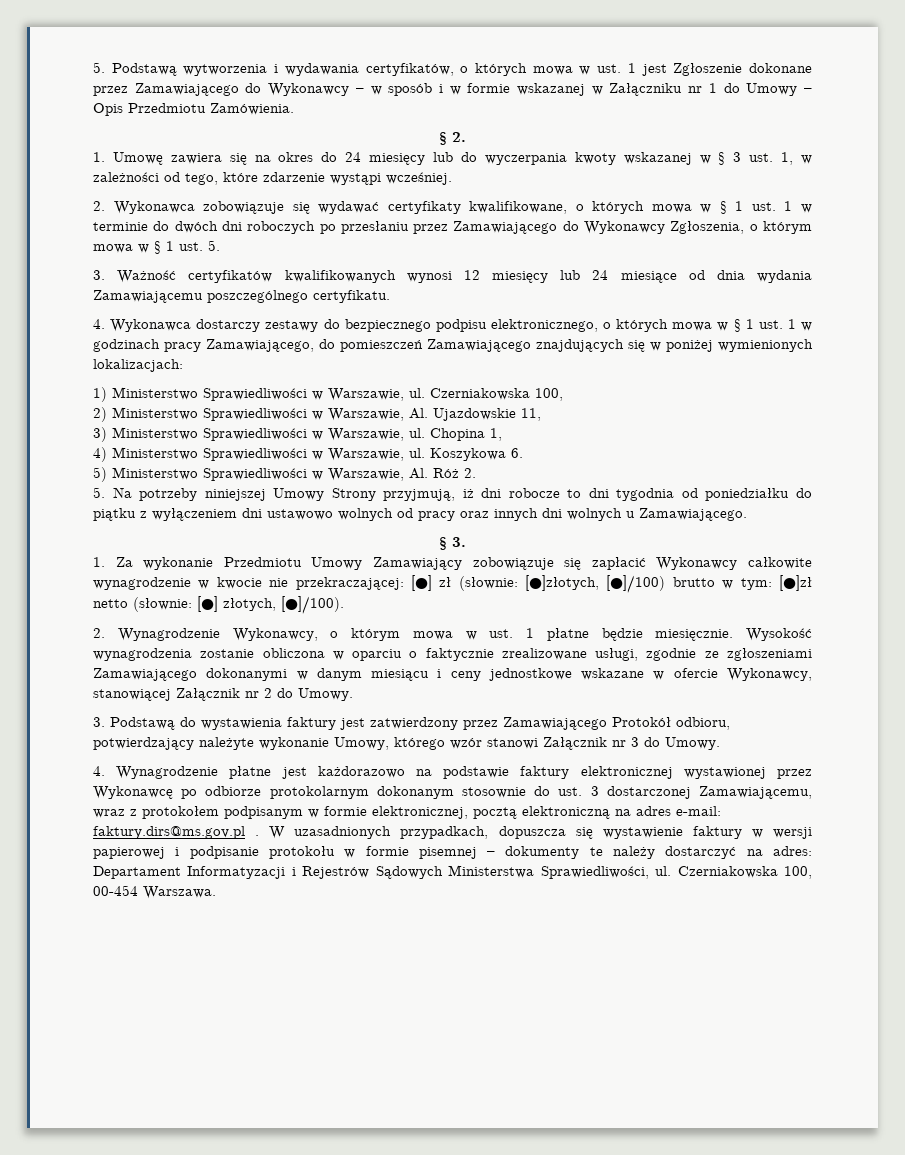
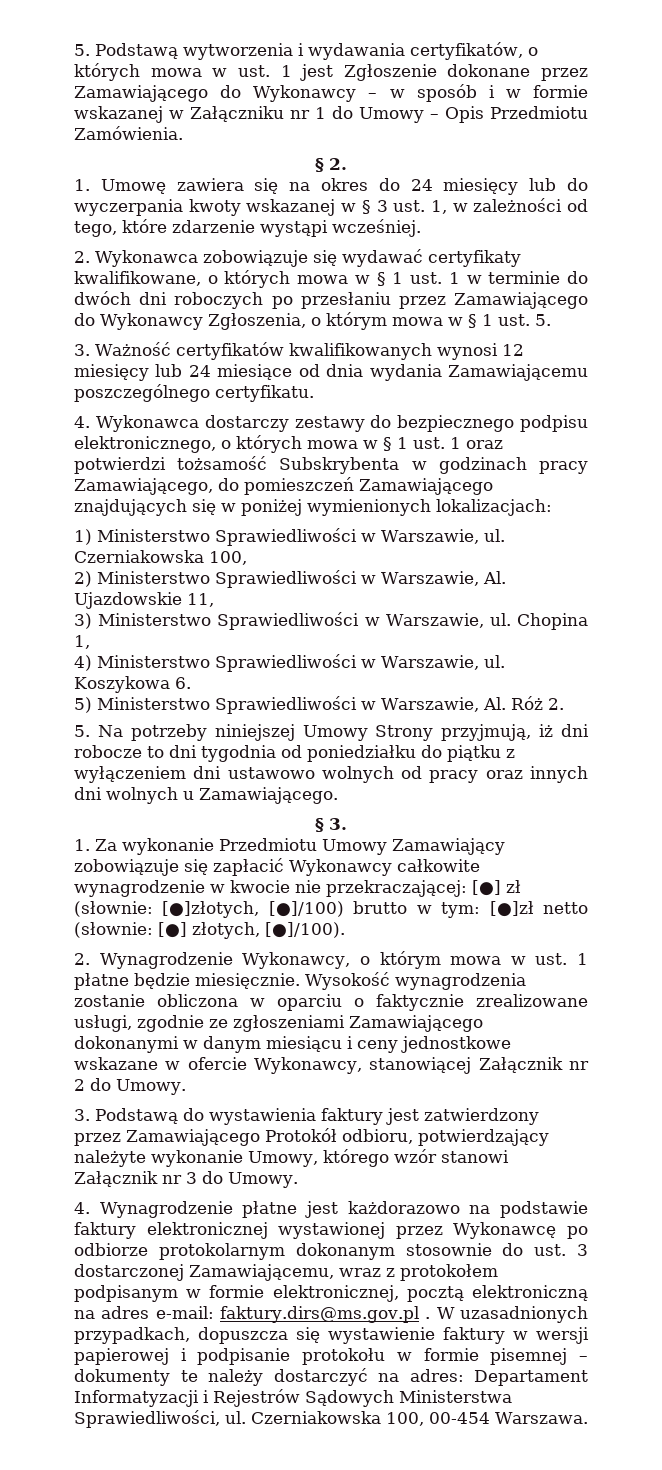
- 4. Wykonawca dostarczy zestawy do bezpiecznego podpisu elektronicznego, o których mowa w § 1 ust. 1 w godzinach pracy Zamawiającego, do pomieszczeń Zamawiającego znajdujących się w poniżej wymienionych lokalizacjach:
+ 4. Wykonawca dostarczy zestawy do bezpiecznego podpisu elektronicznego, o których mowa w § 1 ust. 1 oraz potwierdzi tożsamość Subskrybenta w godzinach pracy Zamawiającego, do pomieszczeń Zamawiającego znajdujących się w poniżej wymienionych lokalizacjach:

